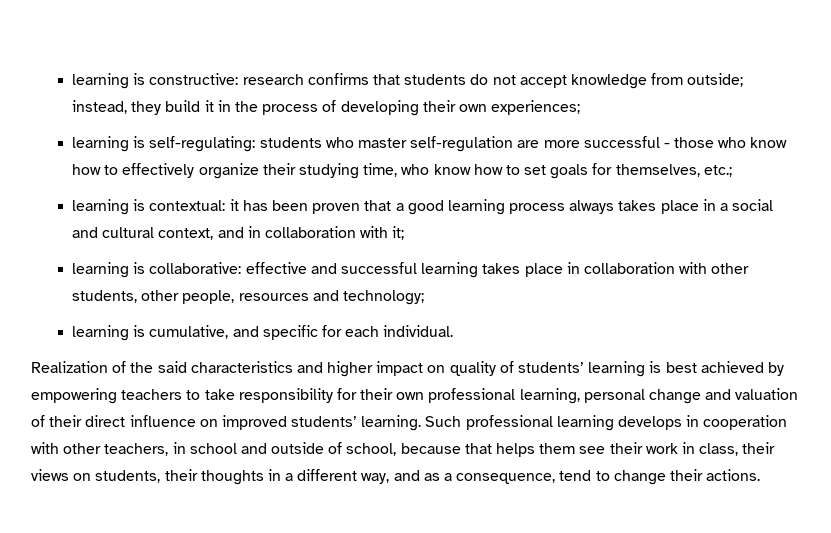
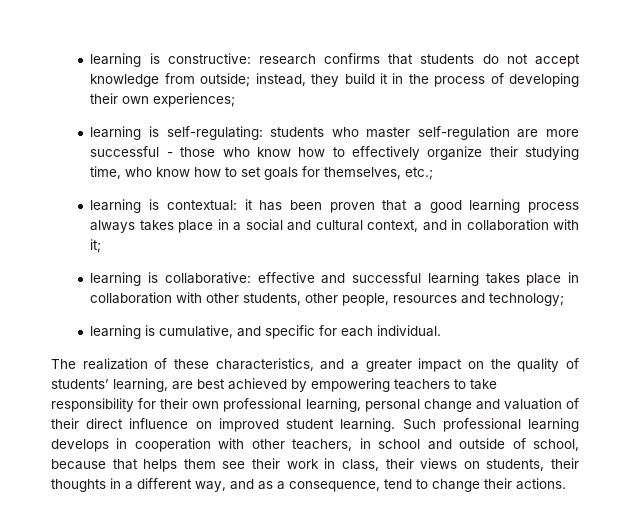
- Realization of the said characteristics and higher impact on quality of students’ learning is best achieved by empowering teachers to take responsibility for their own professional learning, personal change and valuation of their direct influence on improved students’ learning.
+ The realization of these characteristics, and a greater impact on the quality of students’ learning, are best achieved by empowering teachers to take responsibility for their own professional learning, personal change and valuation of their direct influence on improved student learning.

